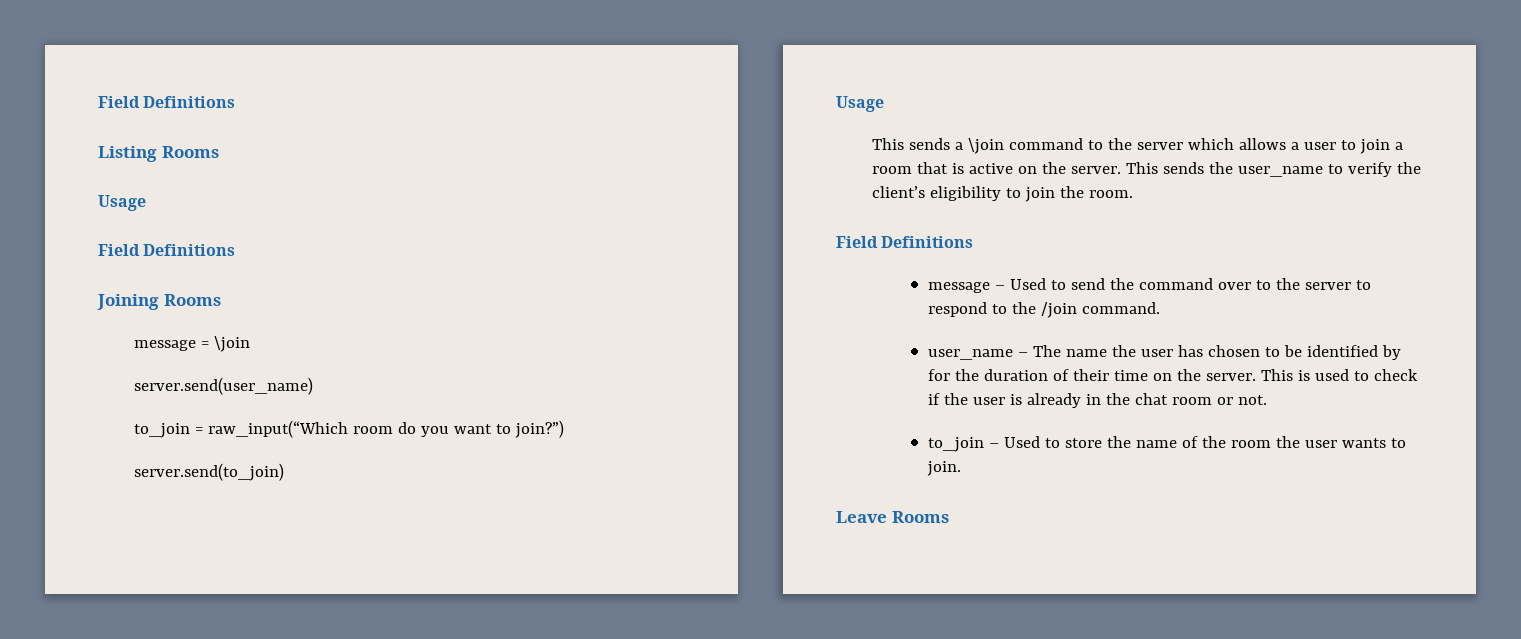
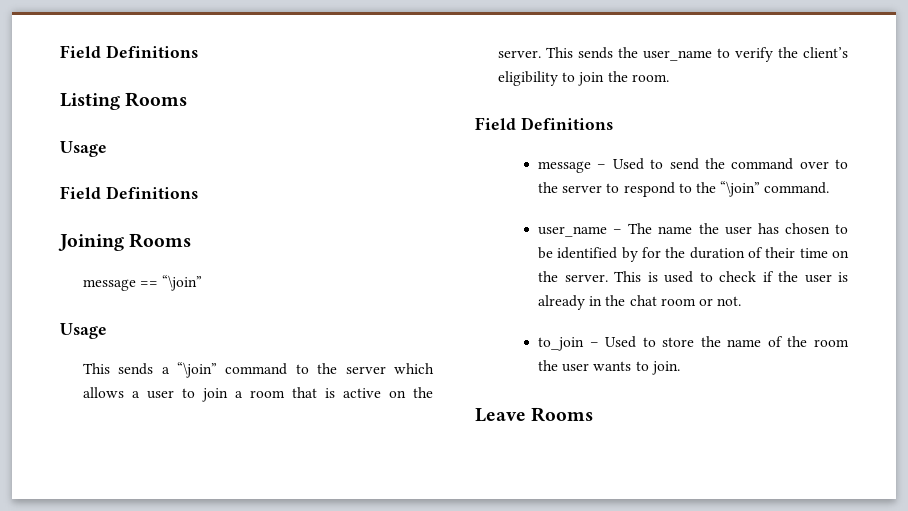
- message = \join
- server.send(user_name)
- to_join = raw_input(“Which room do you want to join?”)
- server.send(to_join)
+ message == “\join”
- This sends a \join command to the server which allows a user to join a room that is active on the server.
+ This sends a “\join” command to the server which allows a user to join a room that is active on the server.
- message – Used to send the command over to the server to respond to the /join command.
+ message – Used to send the command over to the server to respond to the “\join” command.

